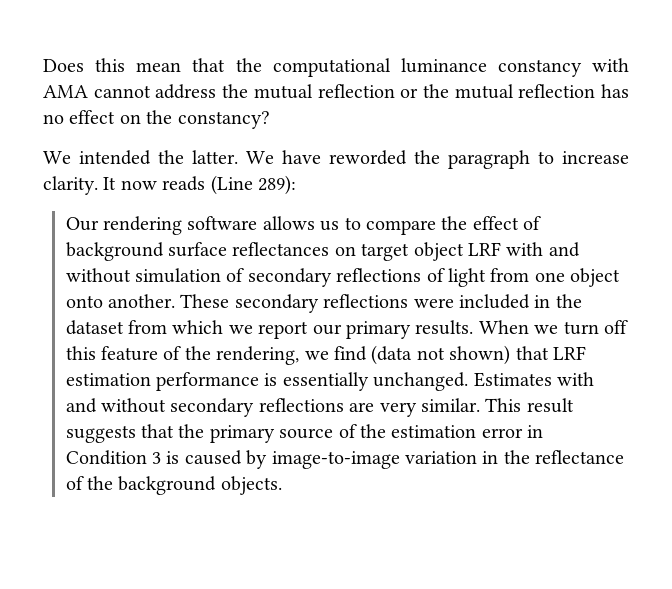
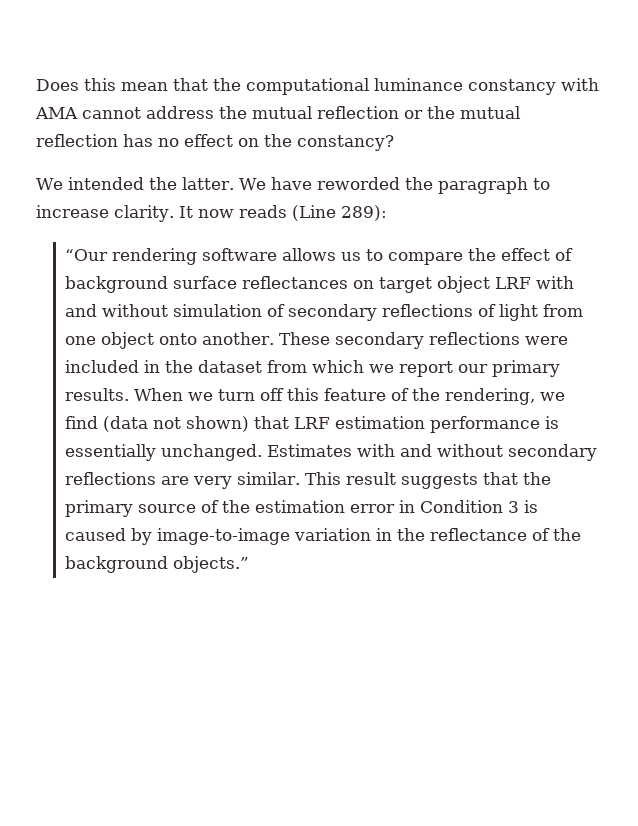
- Our rendering software allows us to compare the effect of background surface reflectances on target object LRF with and without simulation of secondary reflections of light from one object onto another.
+ “Our rendering software allows us to compare the effect of background surface reflectances on target object LRF with and without simulation of secondary reflections of light from one object onto another.
- This result suggests that the primary source of the estimation error in Condition 3 is caused by image-to-image variation in the reflectance of the background objects.
+ This result suggests that the primary source of the estimation error in Condition 3 is caused by image-to-image variation in the reflectance of the background objects.”

